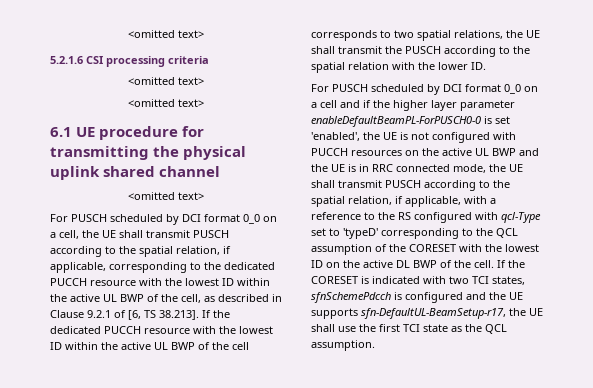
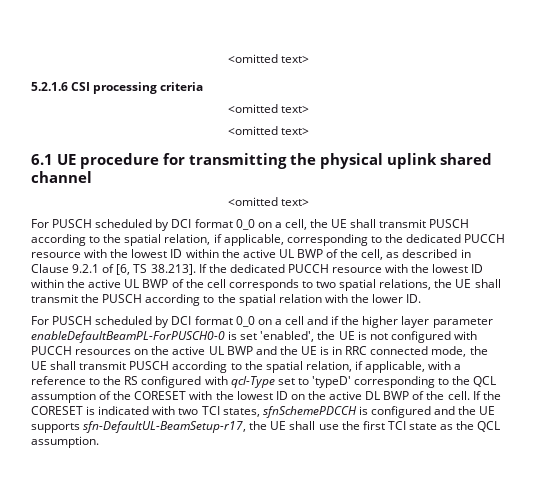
- If the CORESET is indicated with two TCI states, sfnSchemePdcch is configured and the UE supports sfn-DefaultUL-BeamSetup-r17, the UE shall use the first TCI state as the QCL assumption.
+ If the CORESET is indicated with two TCI states, sfnSchemePDCCH is configured and the UE supports sfn-DefaultUL-BeamSetup-r17, the UE shall use the first TCI state as the QCL assumption.

